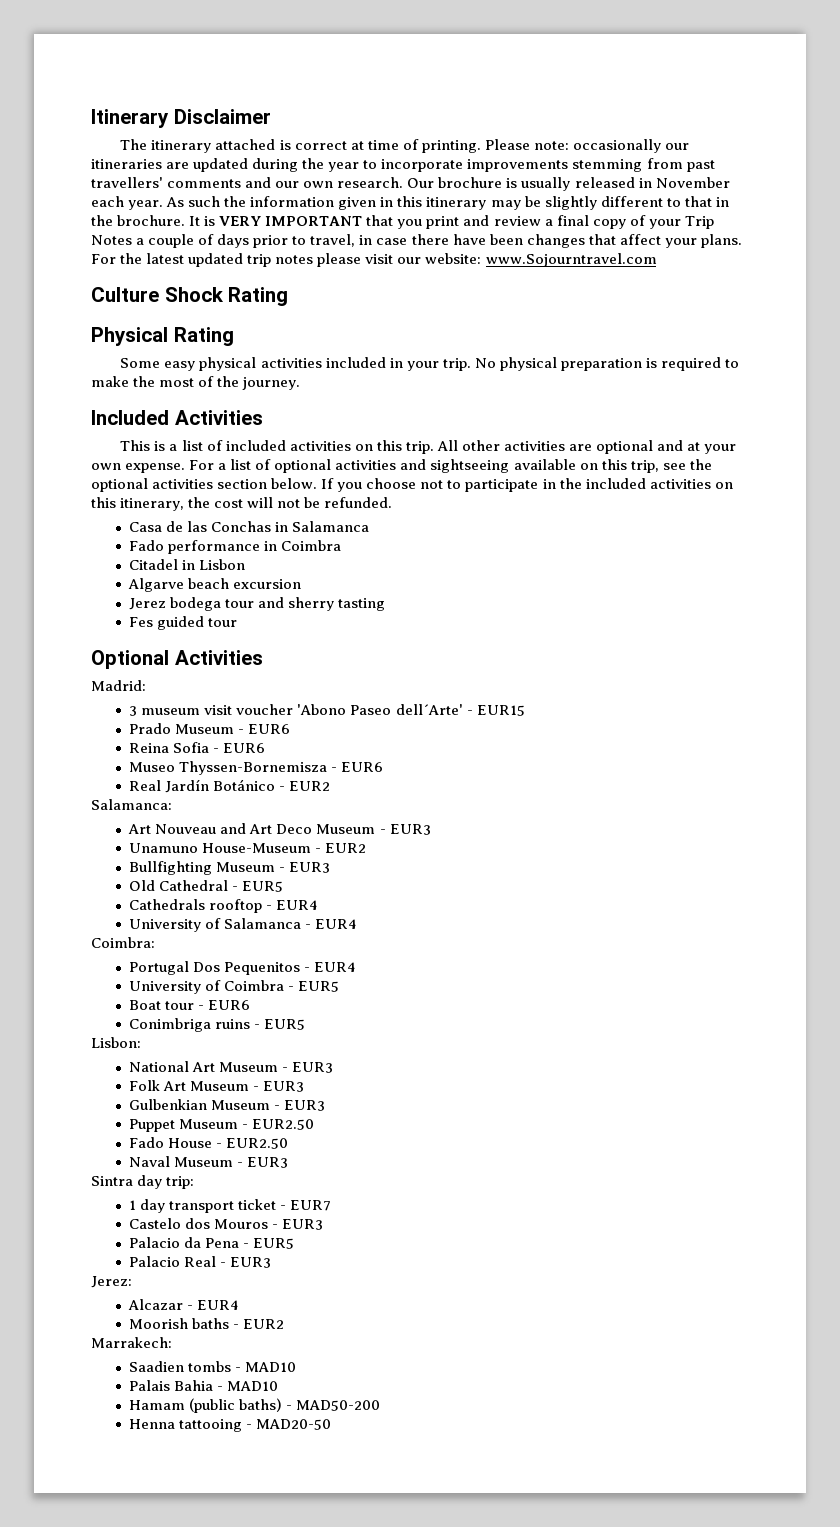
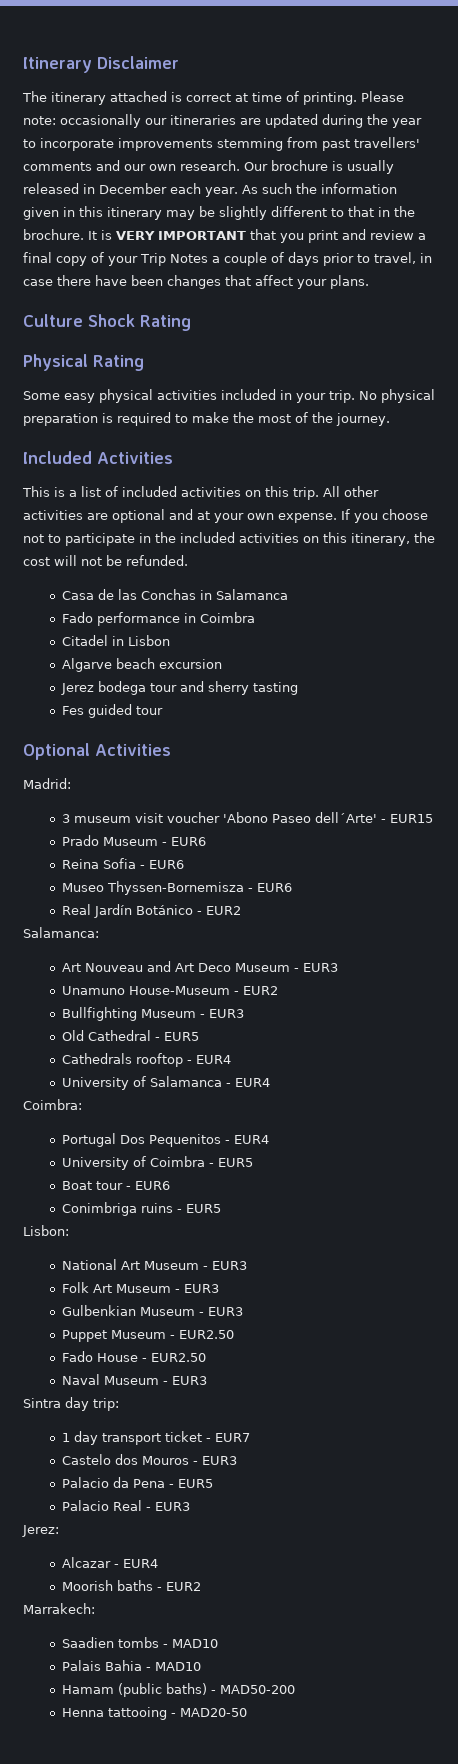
- Our brochure is usually released in November each year.
+ Our brochure is usually released in December each year.
- For the latest updated trip notes please visit our website: www.Sojourntravel.com
- For a list of optional activities and sightseeing available on this trip, see the optional activities section below.

